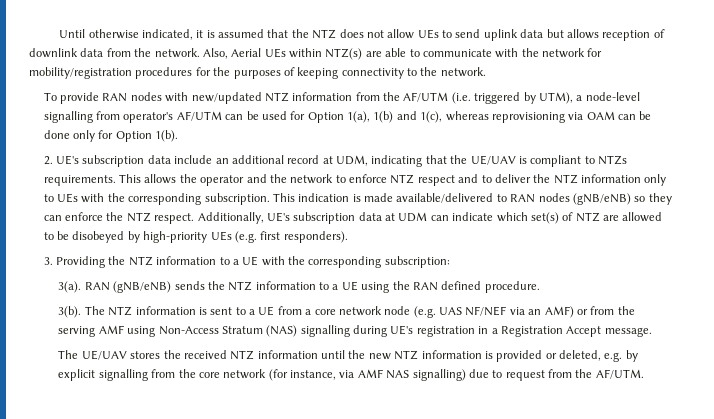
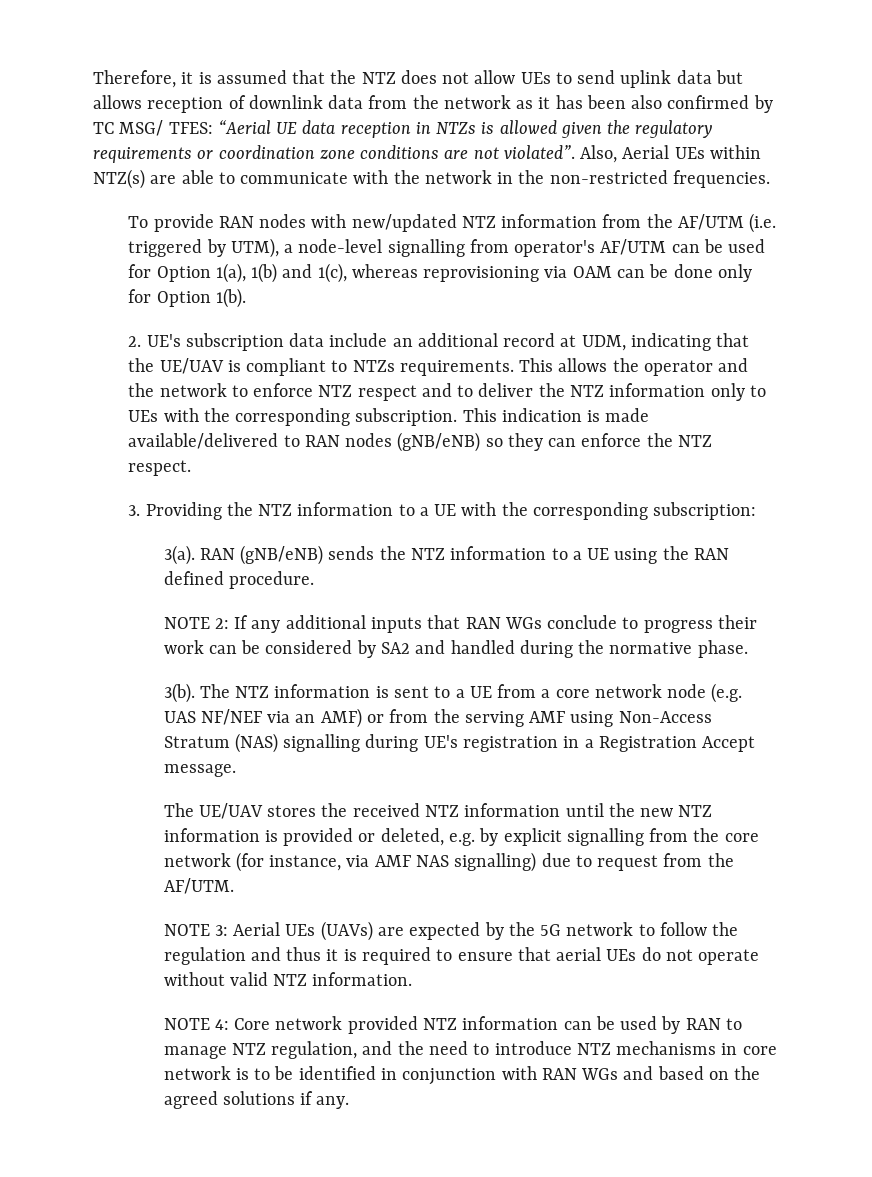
- Until otherwise indicated, it is assumed that the NTZ does not allow UEs to send uplink data but allows reception of downlink data from the network.
+ Therefore, it is assumed that the NTZ does not allow UEs to send uplink data but allows reception of downlink data from the network as it has been also confirmed by TC MSG/ TFES: “Aerial UE data reception in NTZs is allowed given the regulatory requirements or coordination zone conditions are not violated”.
- Also, Aerial UEs within NTZ(s) are able to communicate with the network for mobility/registration procedures for the purposes of keeping connectivity to the network.
+ Also, Aerial UEs within NTZ(s) are able to communicate with the network in the non-restricted frequencies.
- Additionally, UE's subscription data at UDM can indicate which set(s) of NTZ are allowed to be disobeyed by high-priority UEs (e.g. first responders).
+ NOTE 2: If any additional inputs that RAN WGs conclude to progress their work can be considered by SA2 and handled during the normative phase.
+ NOTE 3: Aerial UEs (UAVs) are expected by the 5G network to follow the regulation and thus it is required to ensure that aerial UEs do not operate without valid NTZ information.
+ NOTE 4: Core network provided NTZ information can be used by RAN to manage NTZ regulation, and the need to introduce NTZ mechanisms in core network is to be identified in conjunction with RAN WGs and based on the agreed solutions if any.

